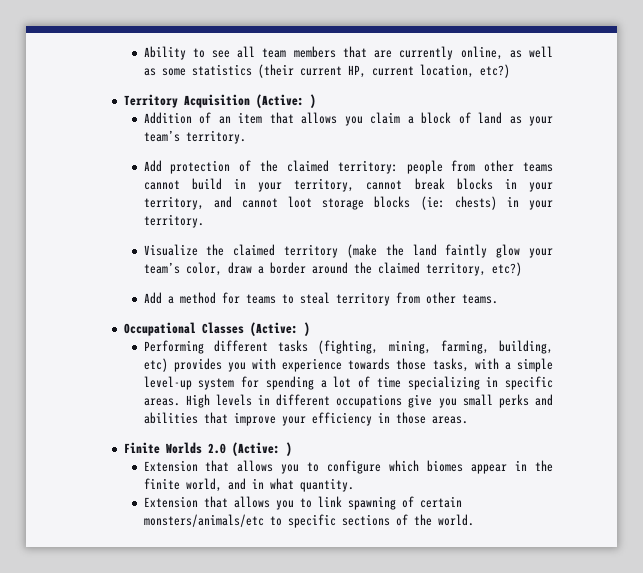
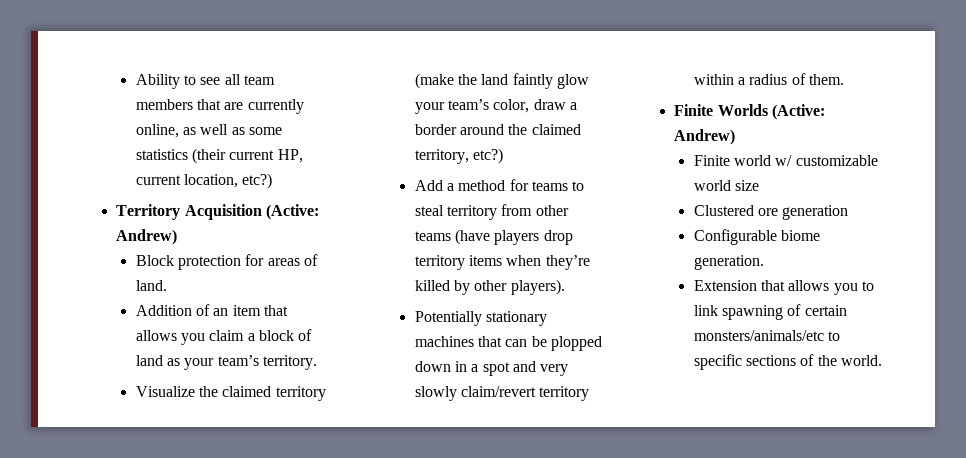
- Territory Acquisition (Active: )
+ Territory Acquisition (Active: Andrew)
+ Block protection for areas of land.
- Add protection of the claimed territory: people from other teams cannot build in your territory, cannot break blocks in your territory, and cannot loot storage blocks (ie: chests) in your territory.
- Add a method for teams to steal territory from other teams.
- Occupational Classes (Active: )
- Performing different tasks (fighting, mining, farming, building, etc) provides you with experience towards those tasks, with a simple level-up system for spending a lot of time specializing in specific areas. High levels in different occupations give you small perks and abilities that improve your efficiency in those areas.
- Finite Worlds 2.0 (Active: )
- Extension that allows you to configure which biomes appear in the finite world, and in what quantity.
+ Add a method for teams to steal territory from other teams (have players drop territory items when they’re killed by other players).
+ Potentially stationary machines that can be plopped down in a spot and very slowly claim/revert territory within a radius of them.
+ Finite Worlds (Active: Andrew)
+ Finite world w/ customizable world size
+ Clustered ore generation
+ Configurable biome generation.

